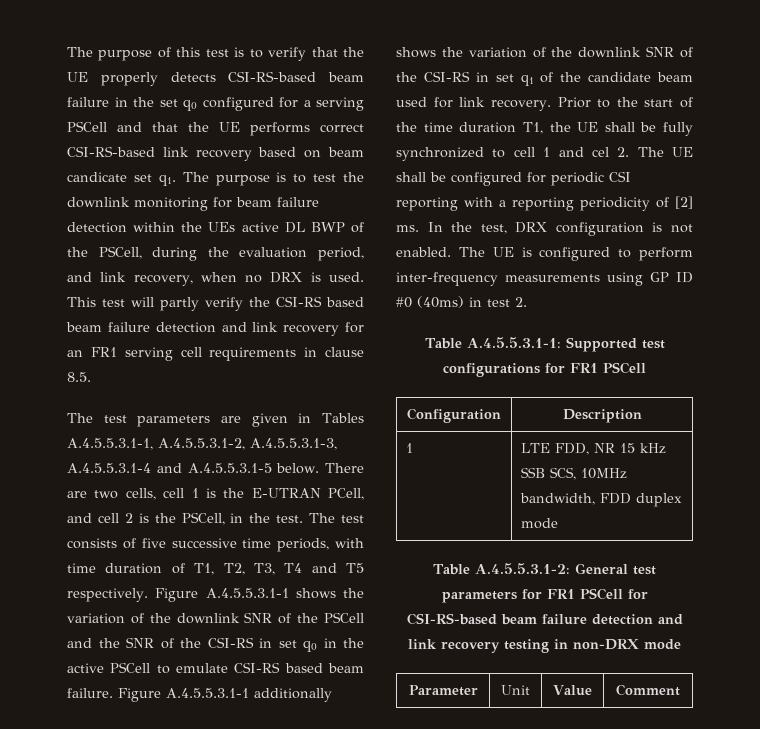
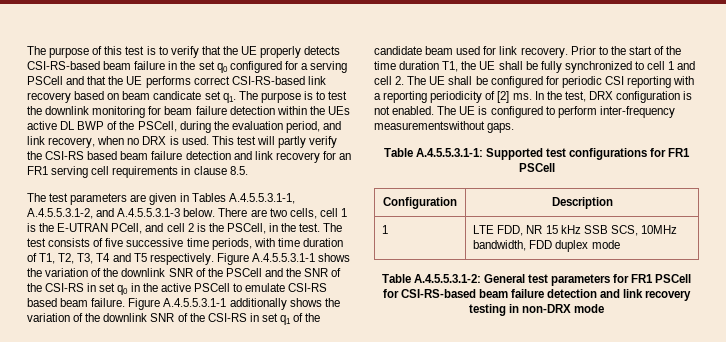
- The test parameters are given in Tables A.4.5.5.3.1-1, A.4.5.5.3.1-2, A.4.5.5.3.1-3, A.4.5.5.3.1-4 and A.4.5.5.3.1-5 below.
+ The test parameters are given in Tables A.4.5.5.3.1-1, A.4.5.5.3.1-2, and A.4.5.5.3.1-3 below.
- Prior to the start of the time duration T1, the UE shall be fully synchronized to cell 1 and cel 2. The UE shall be configured for periodic CSI reporting with a reporting periodicity of [2] ms.
+ Prior to the start of the time duration T1, the UE shall be fully synchronized to cell 1 and cell 2. The UE shall be configured for periodic CSI reporting with a reporting periodicity of [2] ms.
- The UE is configured to perform inter-frequency measurements using GP ID #0 (40ms) in test 2.
+ The UE is configured to perform inter-frequency measurementswithout gaps.
- Parameter | Unit | Value | Comment

